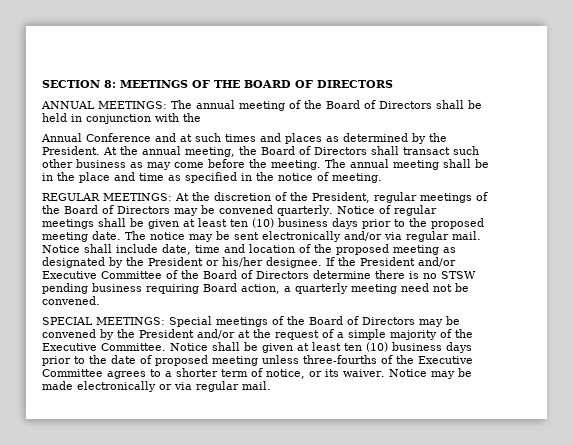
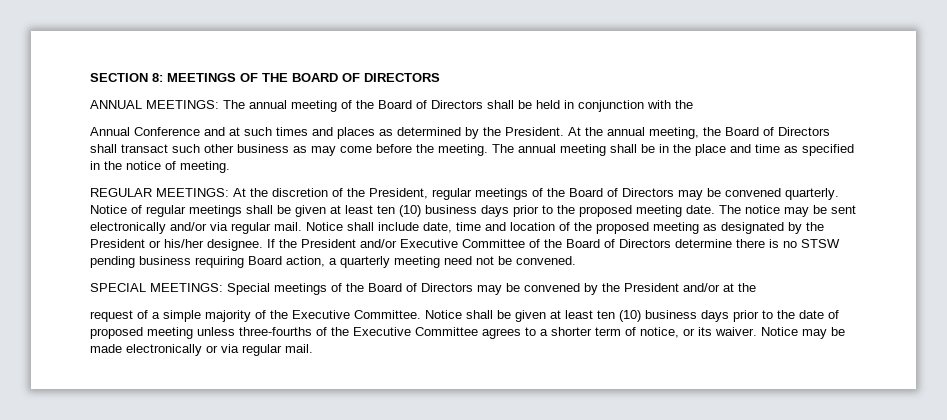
- SPECIAL MEETINGS: Special meetings of the Board of Directors may be convened by the President and/or at the request of a simple majority of the Executive Committee.
+ SPECIAL MEETINGS: Special meetings of the Board of Directors may be convened by the President and/or at the
+ request of a simple majority of the Executive Committee.

